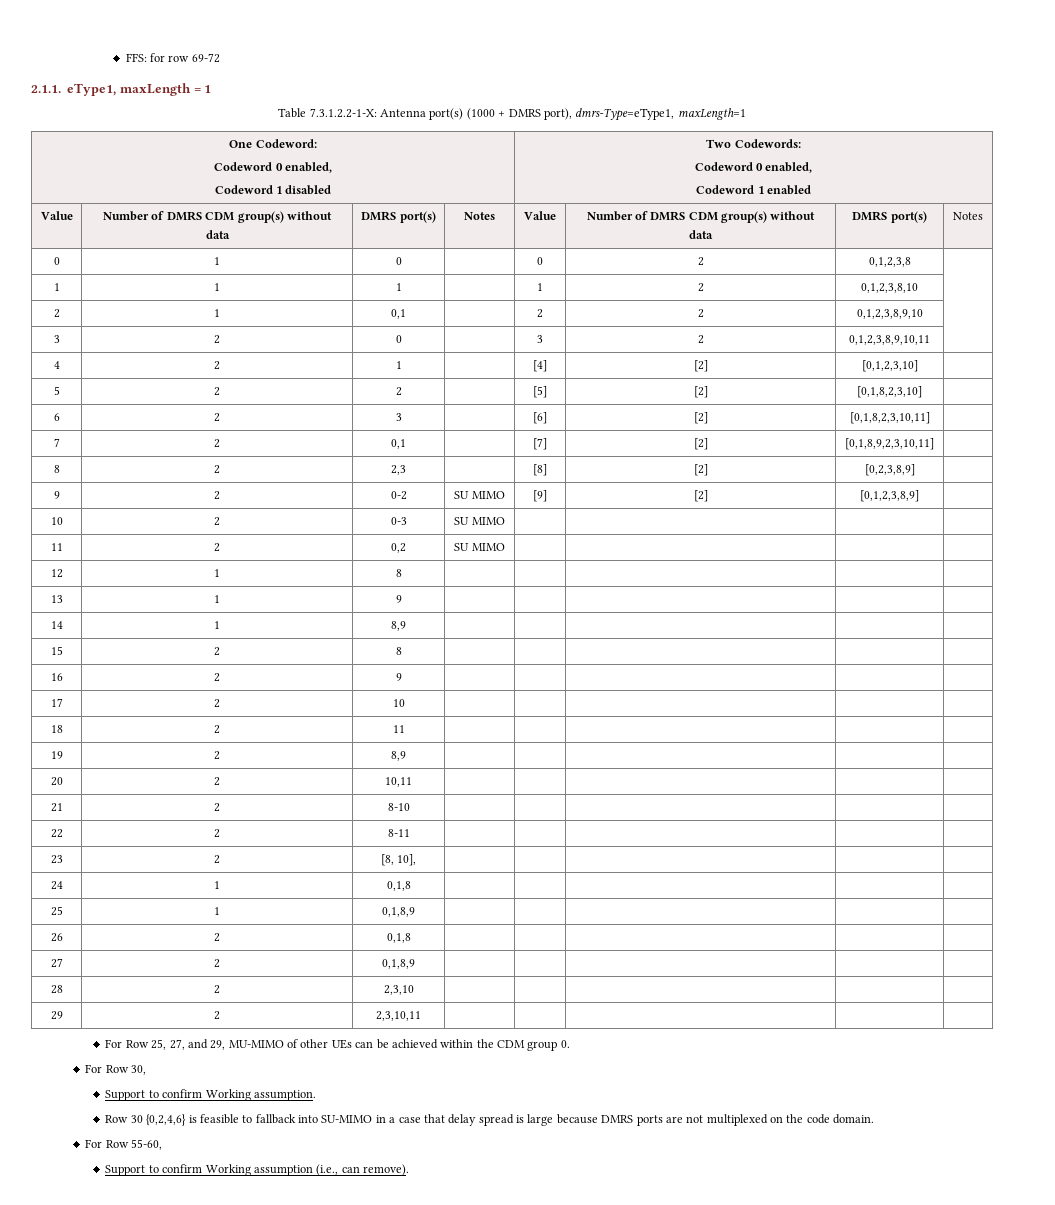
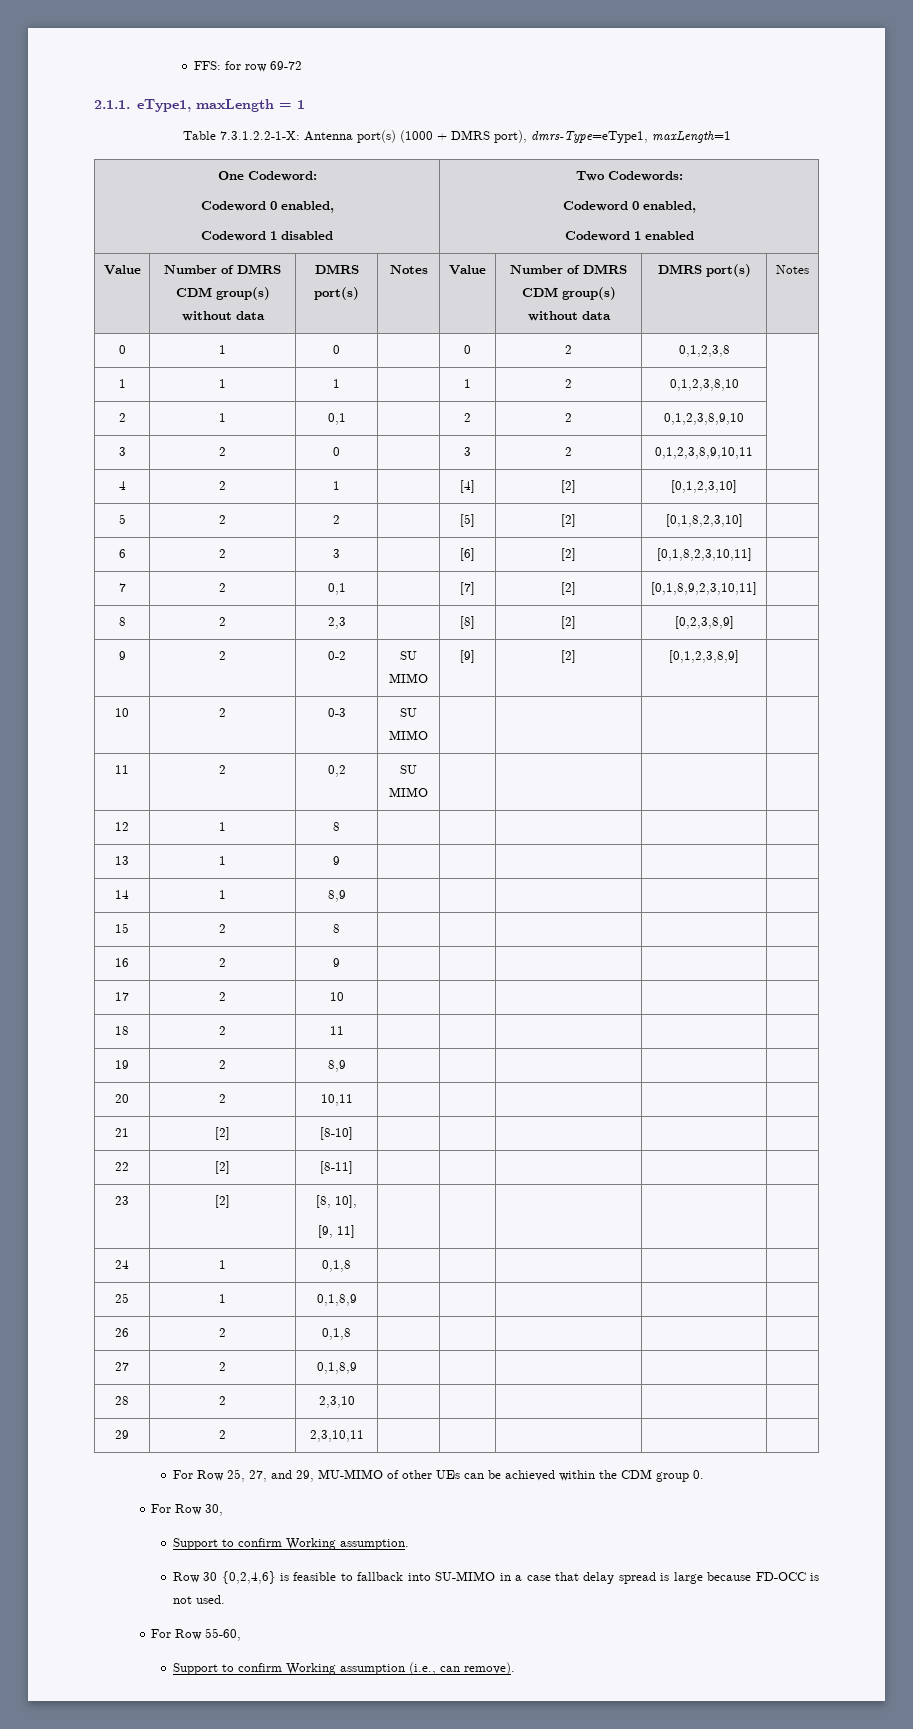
- 21 | 2 | 8-10 | | | | |
+ 21 | [2] | [8-10] | | | | |
- 22 | 2 | 8-11 | | | | |
+ 22 | [2] | [8-11] | | | | |
- 23 | 2 | [8, 10], | | | | |
+ 23 | [2] | [8, 10],
+ [9, 11] | | | | |
- Row 30 {0,2,4,6} is feasible to fallback into SU-MIMO in a case that delay spread is large because DMRS ports are not multiplexed on the code domain.
+ Row 30 {0,2,4,6} is feasible to fallback into SU-MIMO in a case that delay spread is large because FD-OCC is not used.

